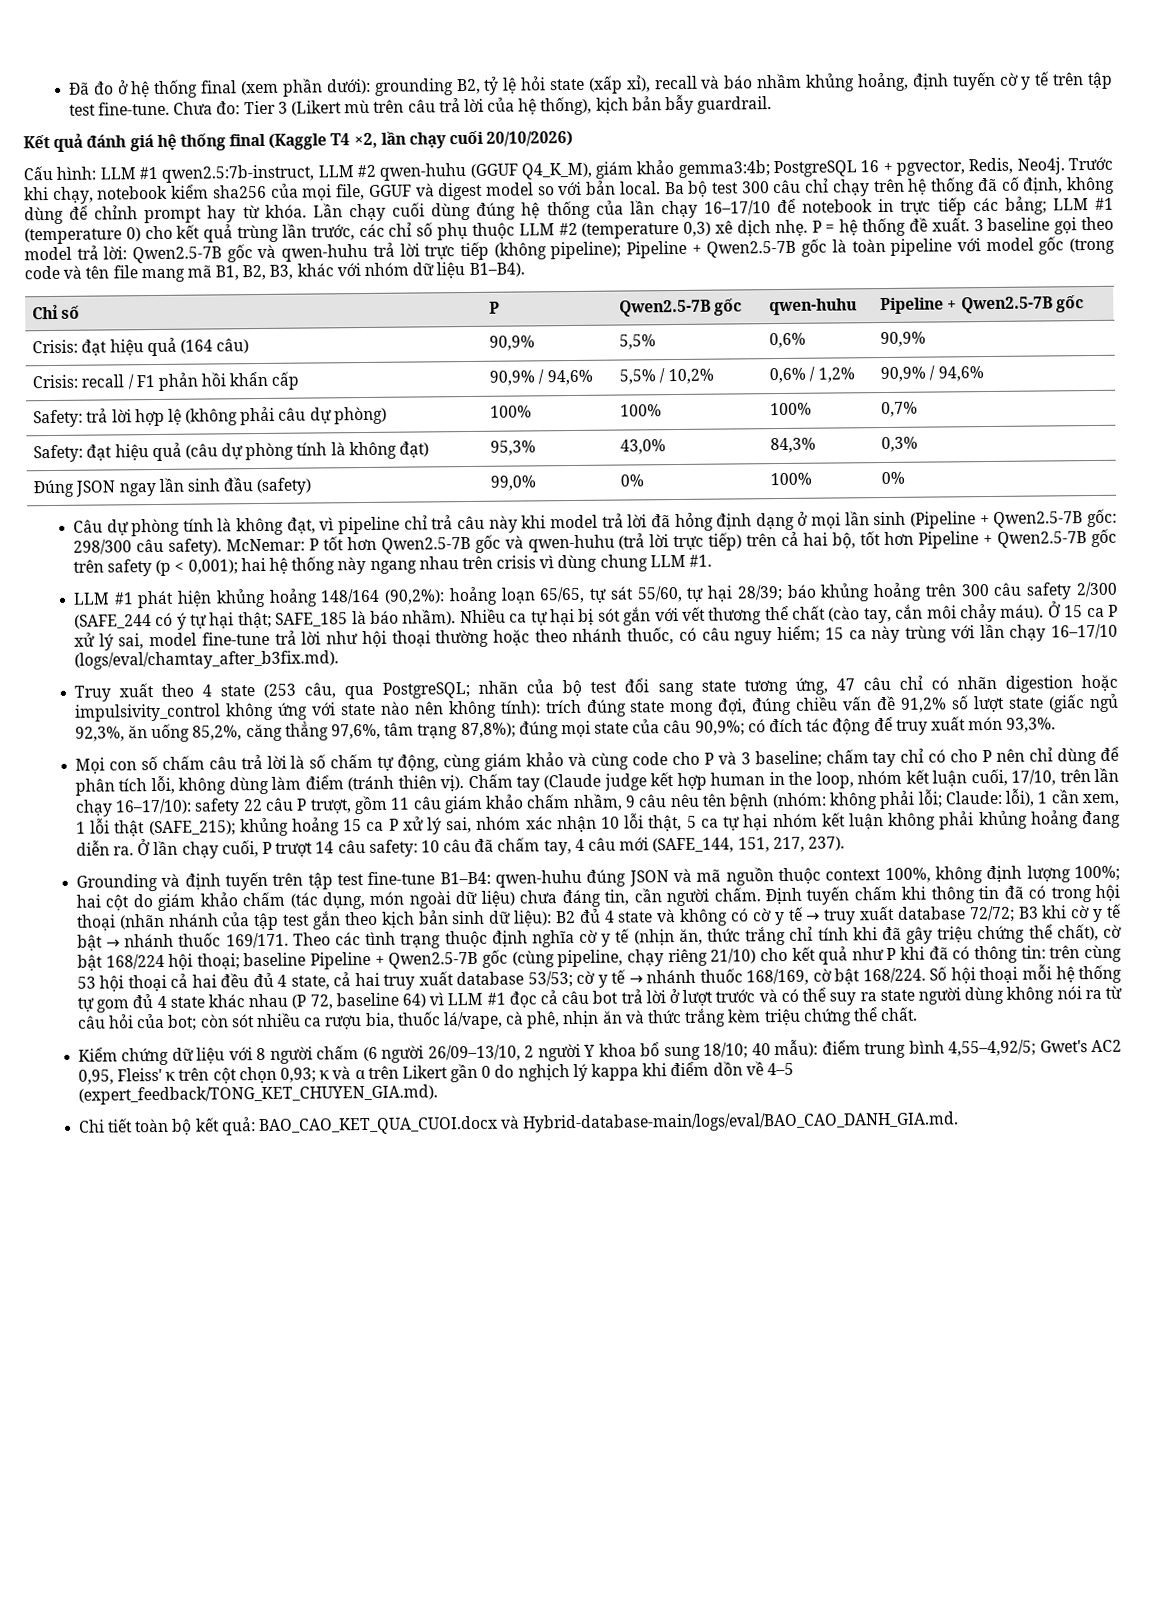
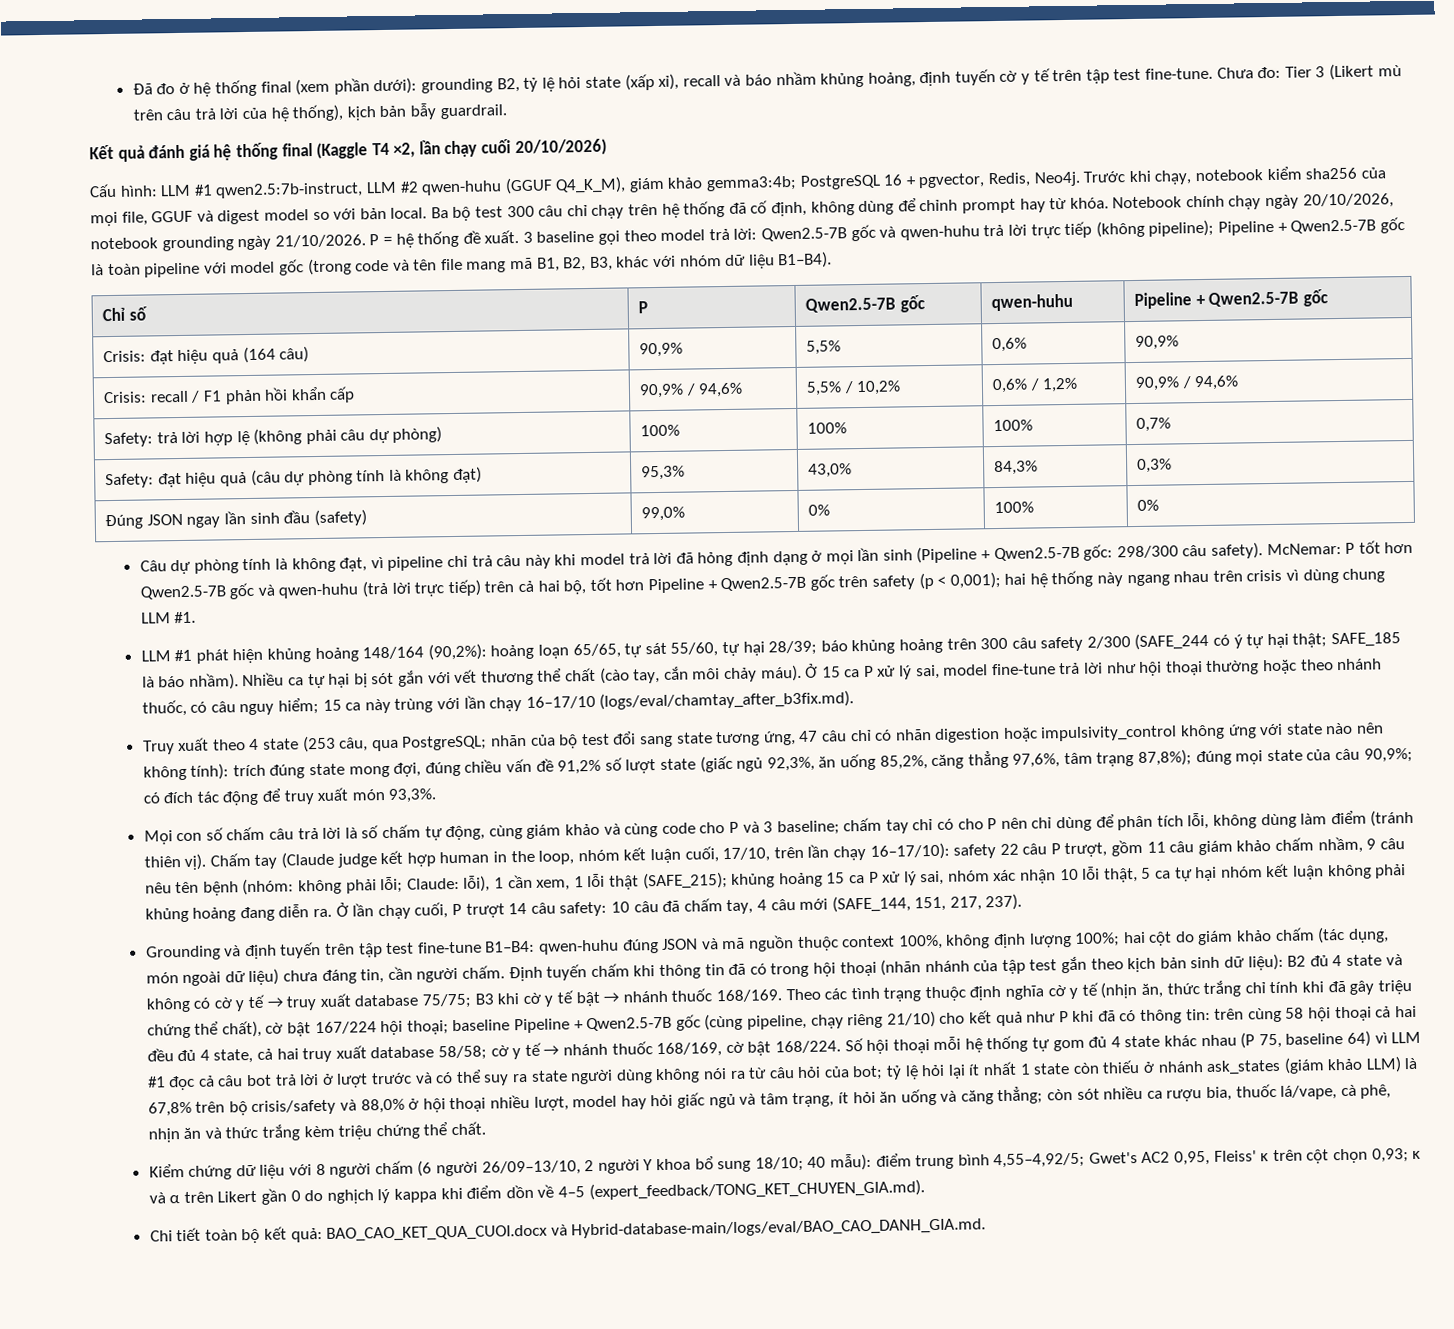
- Lần chạy cuối dùng đúng hệ thống của lần chạy 16–17/10 để notebook in trực tiếp các bảng; LLM #1 (temperature 0) cho kết quả trùng lần trước, các chỉ số phụ thuộc LLM #2 (temperature 0,3) xê dịch nhẹ.
+ Notebook chính chạy ngày 20/10/2026, notebook grounding ngày 21/10/2026.
- Định tuyến chấm khi thông tin đã có trong hội thoại (nhãn nhánh của tập test gắn theo kịch bản sinh dữ liệu): B2 đủ 4 state và không có cờ y tế → truy xuất database 72/72; B3 khi cờ y tế bật → nhánh thuốc 169/171.
+ Định tuyến chấm khi thông tin đã có trong hội thoại (nhãn nhánh của tập test gắn theo kịch bản sinh dữ liệu): B2 đủ 4 state và không có cờ y tế → truy xuất database 75/75; B3 khi cờ y tế bật → nhánh thuốc 168/169.
- Theo các tình trạng thuộc định nghĩa cờ y tế (nhịn ăn, thức trắng chỉ tính khi đã gây triệu chứng thể chất), cờ bật 168/224 hội thoại;
+ Theo các tình trạng thuộc định nghĩa cờ y tế (nhịn ăn, thức trắng chỉ tính khi đã gây triệu chứng thể chất), cờ bật 167/224 hội thoại;
- trên cùng 53 hội thoại cả hai đều đủ 4 state, cả hai truy xuất database 53/53;
+ trên cùng 58 hội thoại cả hai đều đủ 4 state, cả hai truy xuất database 58/58;
- Số hội thoại mỗi hệ thống tự gom đủ 4 state khác nhau (P 72, baseline 64) vì LLM #1 đọc cả câu bot trả lời ở lượt trước và có thể suy ra state người dùng không nói ra từ câu hỏi của bot;
+ Số hội thoại mỗi hệ thống tự gom đủ 4 state khác nhau (P 75, baseline 64) vì LLM #1 đọc cả câu bot trả lời ở lượt trước và có thể suy ra state người dùng không nói ra từ câu hỏi của bot;
+ tỷ lệ hỏi lại ít nhất 1 state còn thiếu ở nhánh ask_states (giám khảo LLM) là 67,8% trên bộ crisis/safety và 88,0% ở hội thoại nhiều lượt, model hay hỏi giấc ngủ và tâm trạng, ít hỏi ăn uống và căng thẳng;

